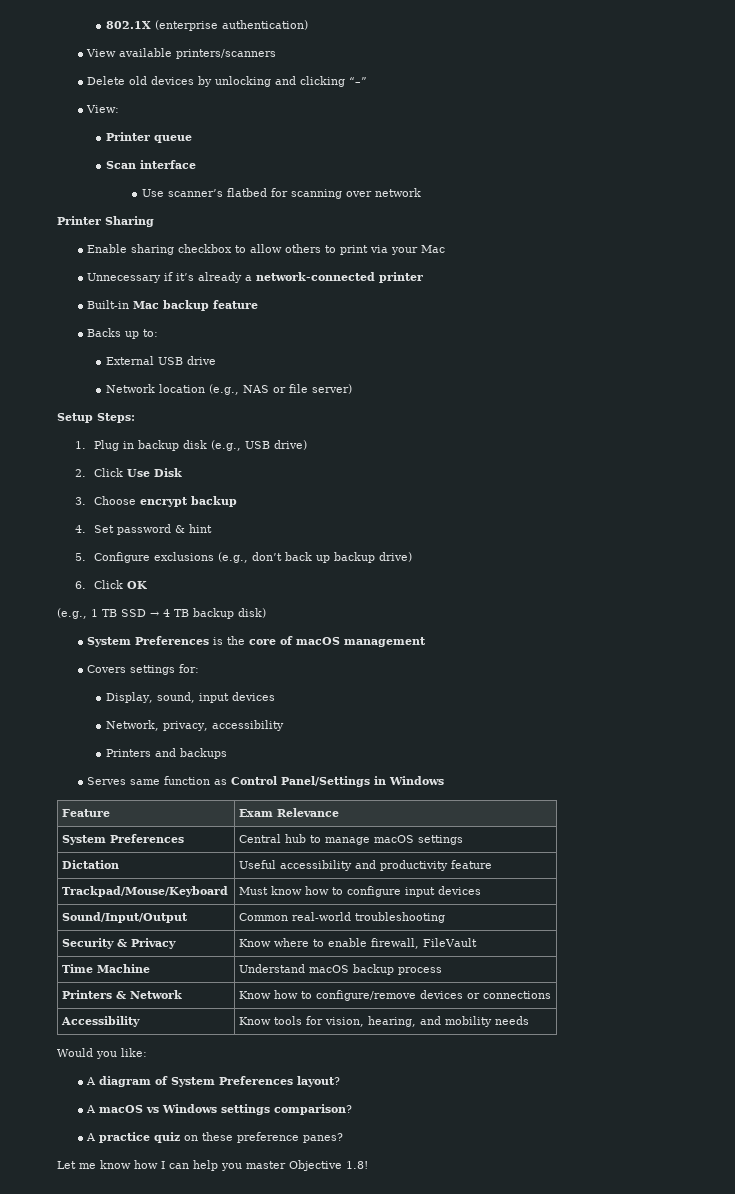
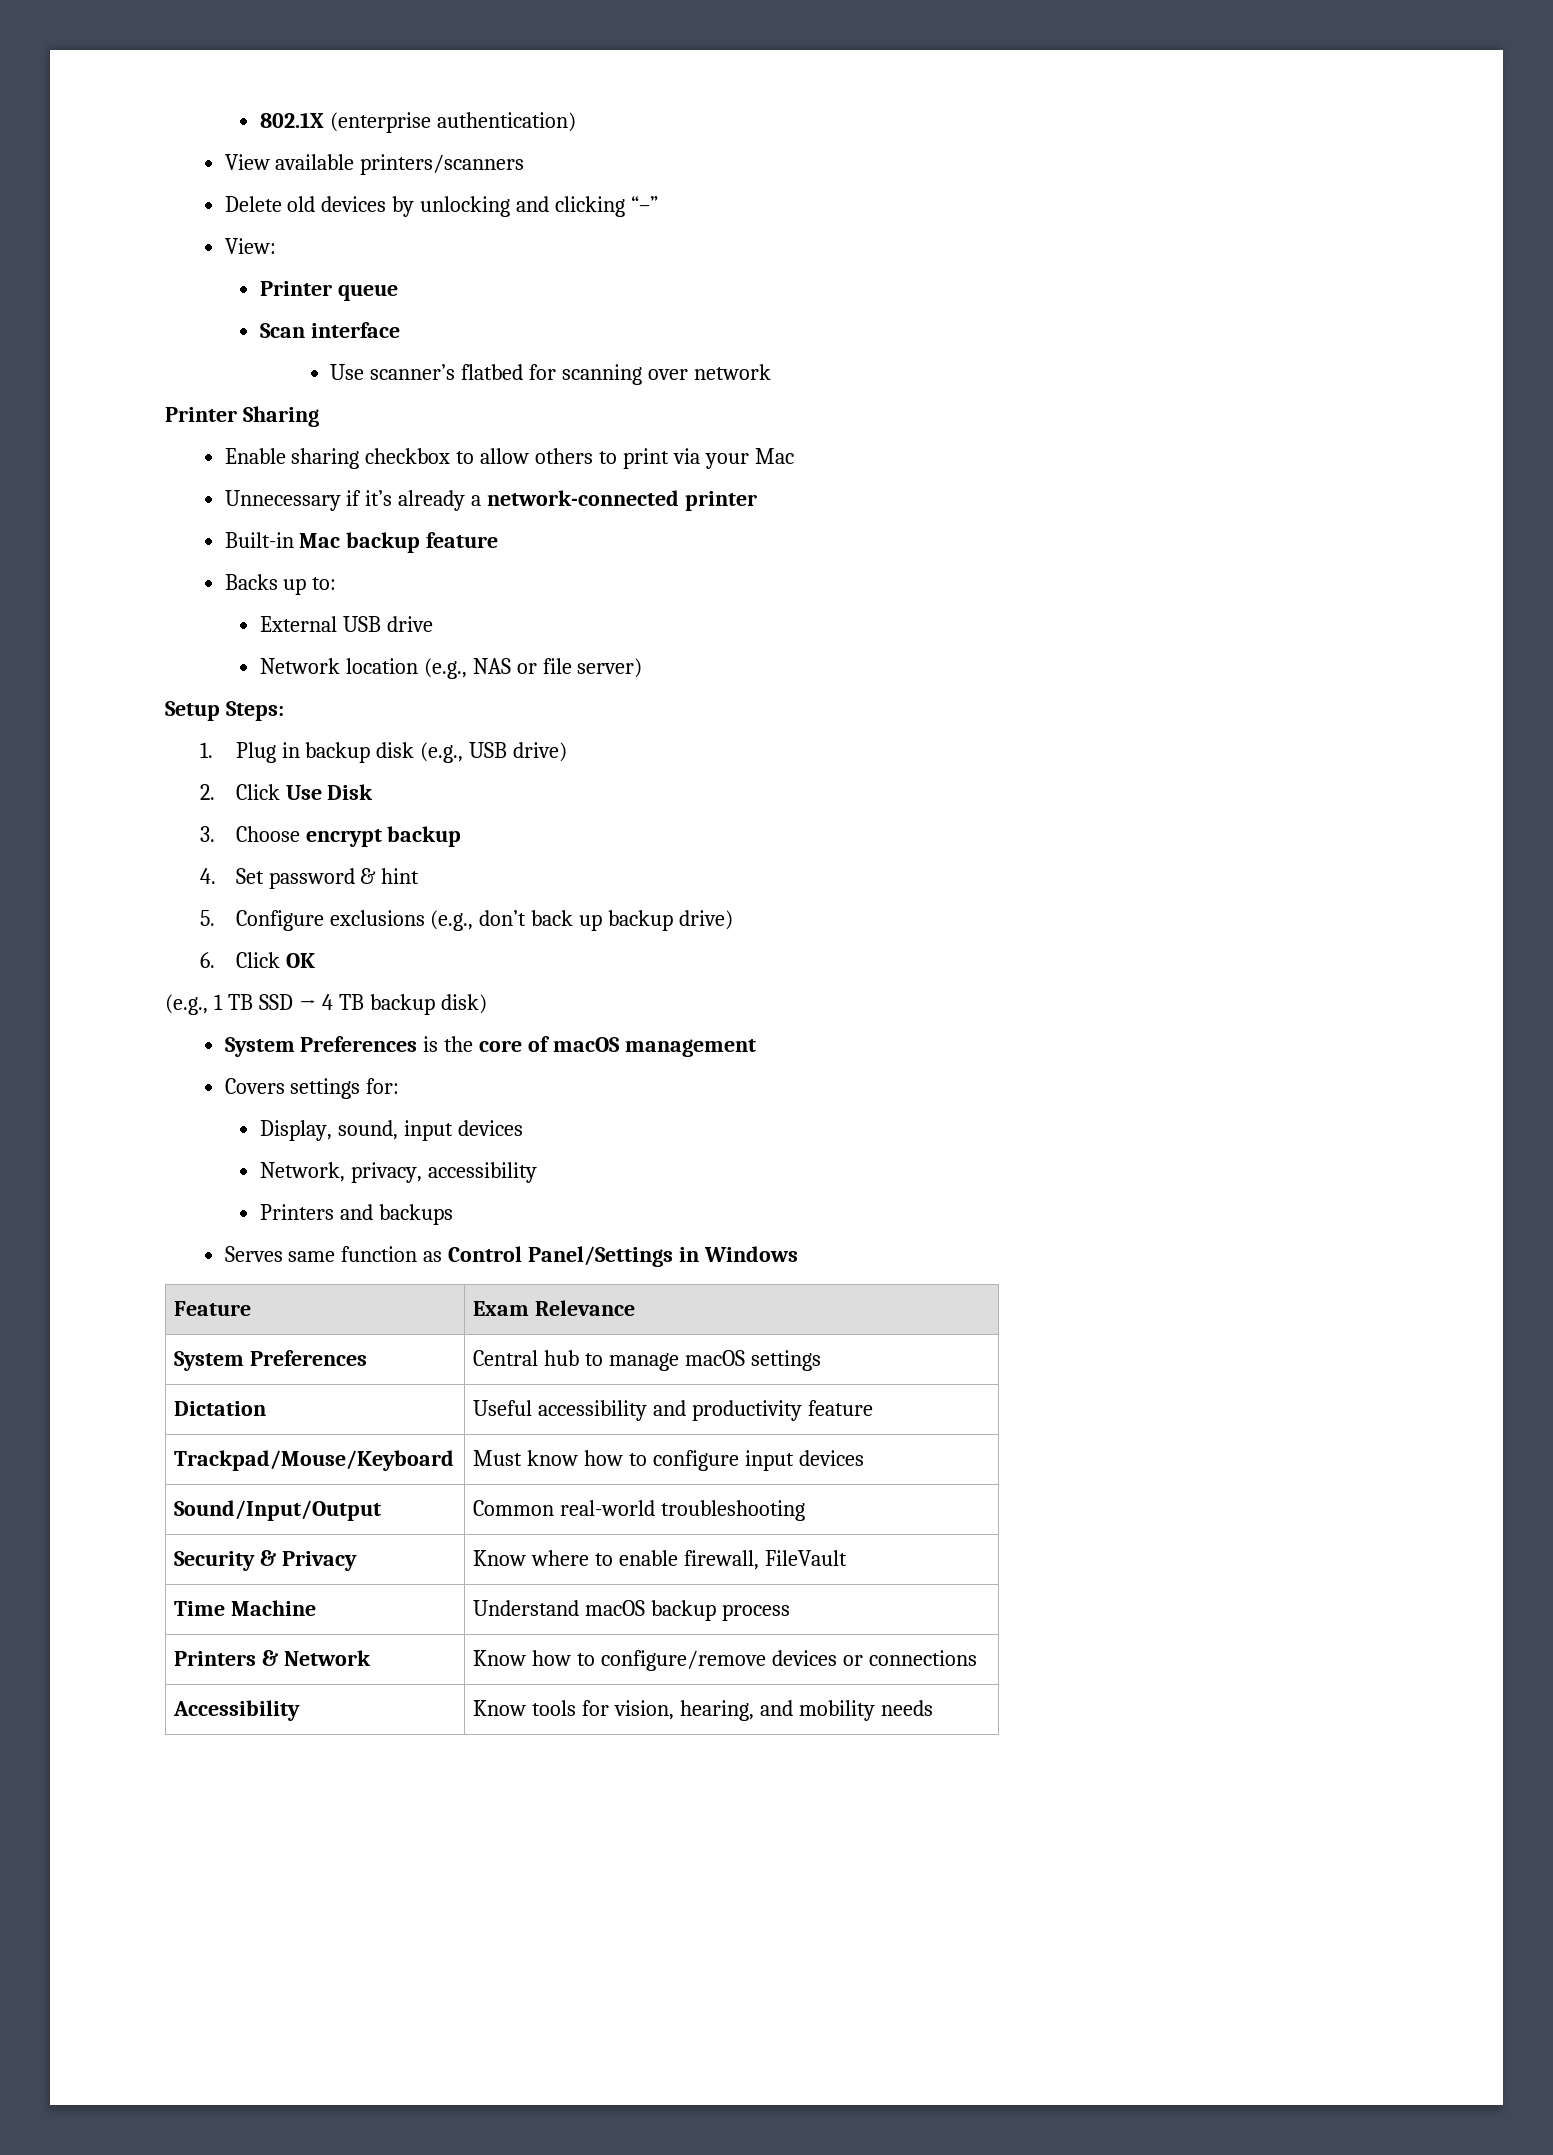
- Would you like:
- A diagram of System Preferences layout?
- A macOS vs Windows settings comparison?
- A practice quiz on these preference panes?
- Let me know how I can help you master Objective 1.8!

